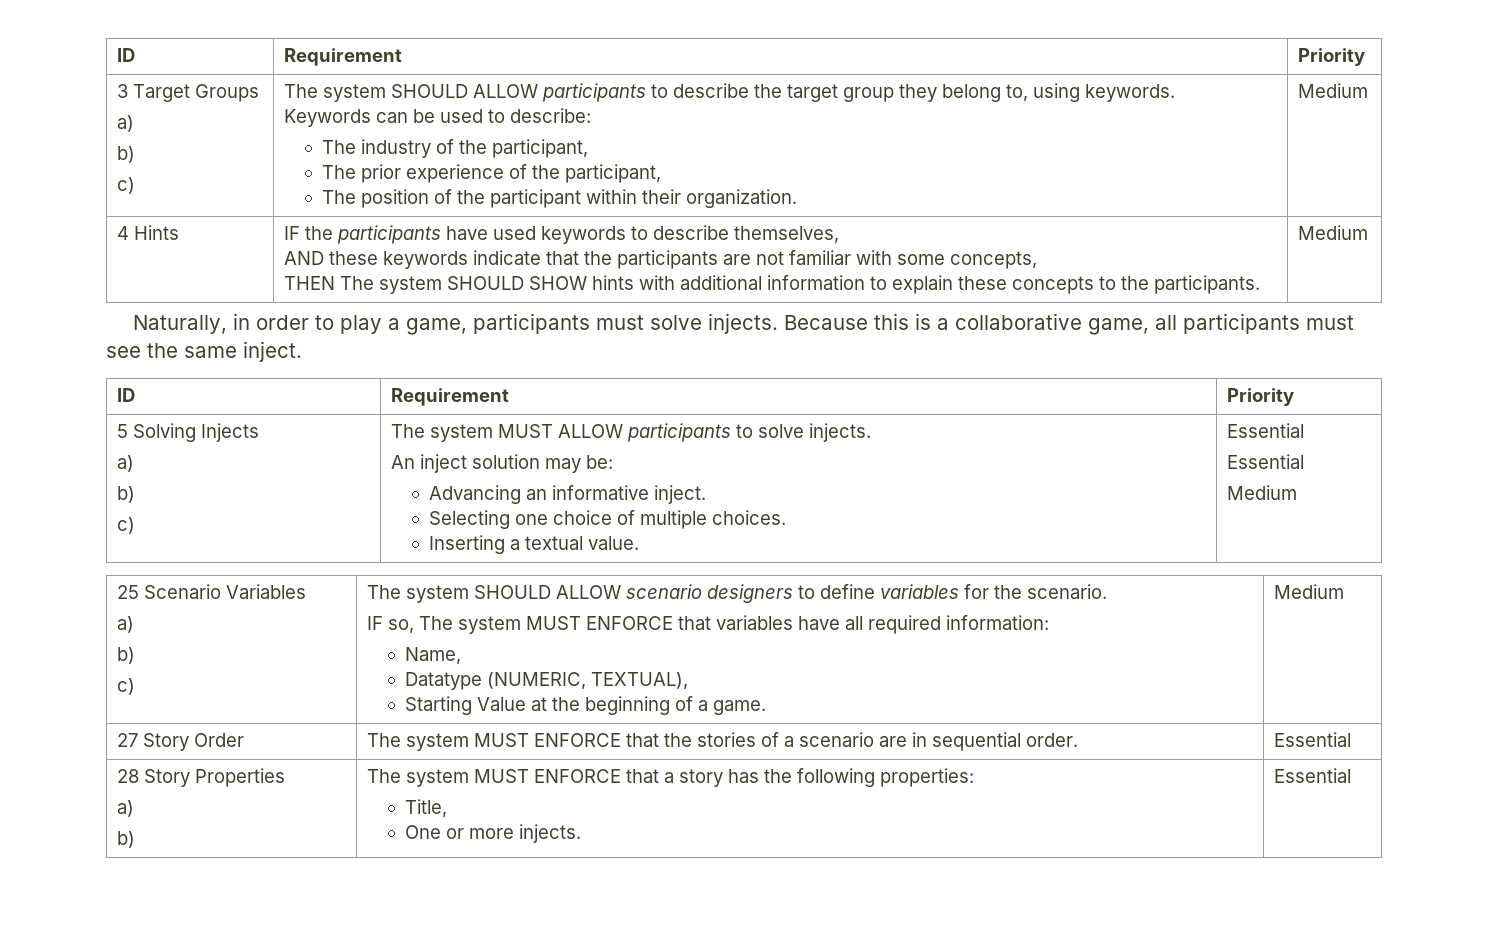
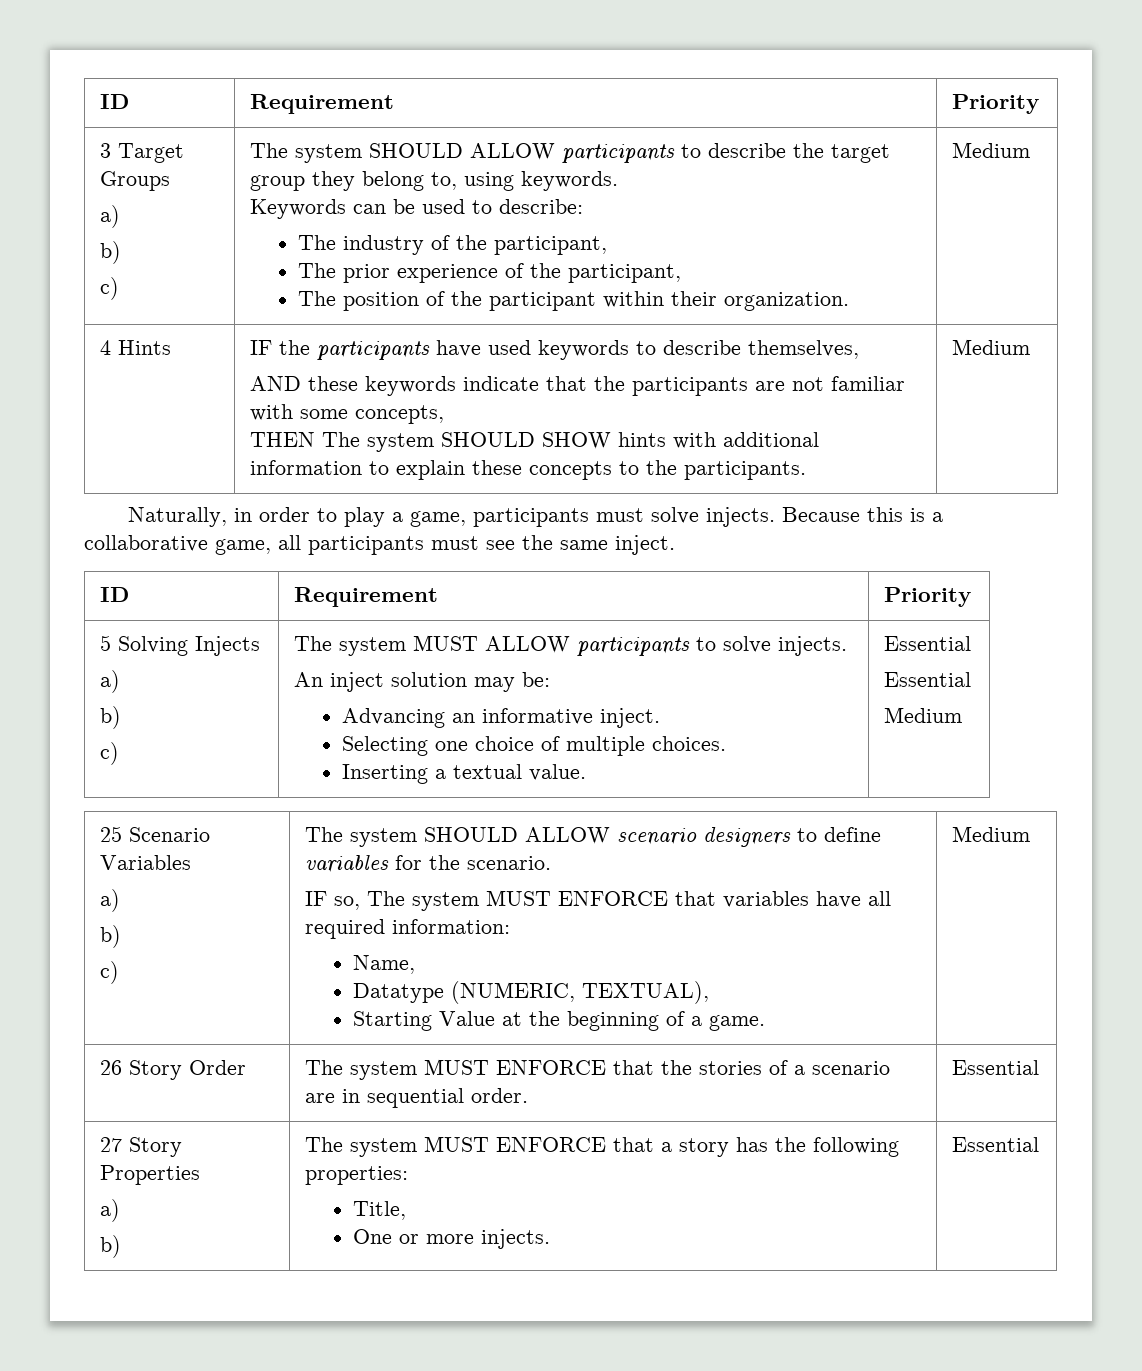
- 27 Story Order | The system MUST ENFORCE that the stories of a scenario are in sequential order. | Essential
+ 26 Story Order | The system MUST ENFORCE that the stories of a scenario are in sequential order. | Essential
- 28 Story Properties
+ 27 Story Properties

